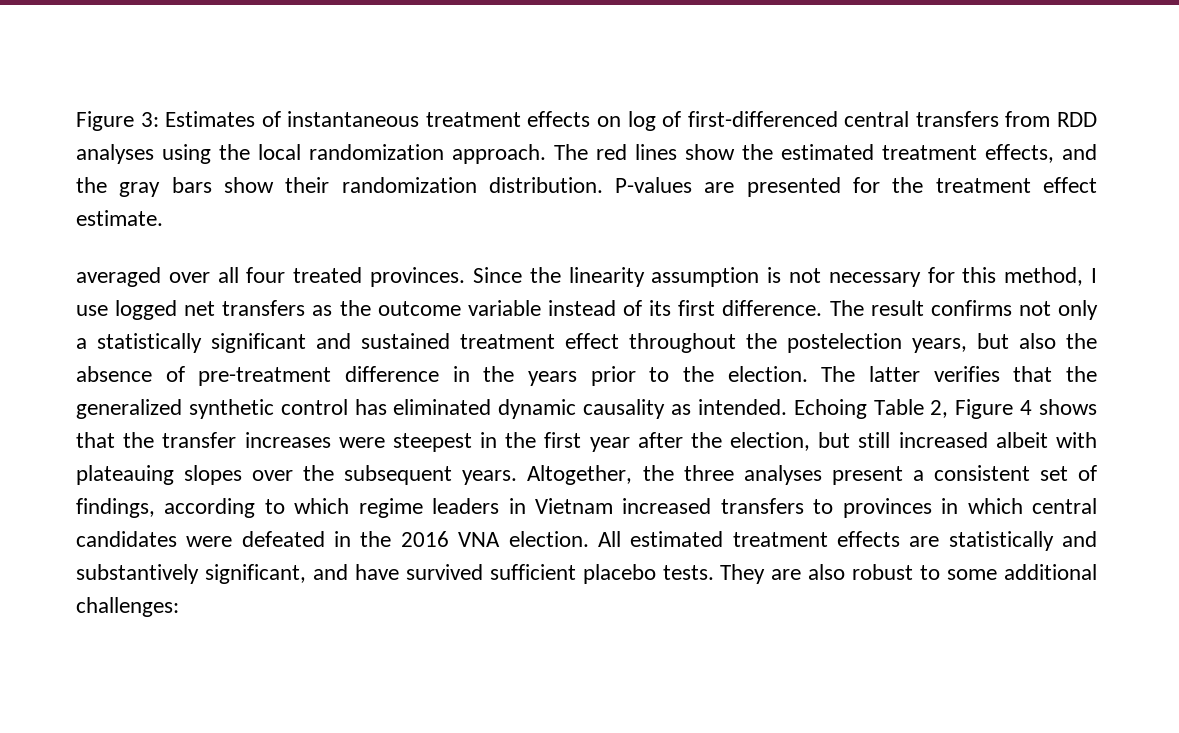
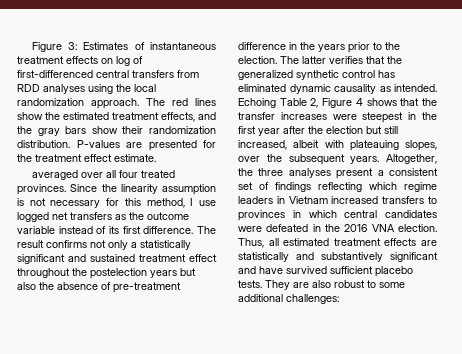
- The result confirms not only a statistically significant and sustained treatment effect throughout the postelection years, but also the absence of pre-treatment difference in the years prior to the election.
+ The result confirms not only a statistically significant and sustained treatment effect throughout the postelection years but also the absence of pre-treatment difference in the years prior to the election.
- Echoing Table 2, Figure 4 shows that the transfer increases were steepest in the first year after the election, but still increased albeit with plateauing slopes over the subsequent years.
+ Echoing Table 2, Figure 4 shows that the transfer increases were steepest in the first year after the election but still increased, albeit with plateauing slopes, over the subsequent years.
- Altogether, the three analyses present a consistent set of findings, according to which regime leaders in Vietnam increased transfers to provinces in which central candidates were defeated in the 2016 VNA election.
+ Altogether, the three analyses present a consistent set of findings reflecting which regime leaders in Vietnam increased transfers to provinces in which central candidates were defeated in the 2016 VNA election.
- All estimated treatment effects are statistically and substantively significant, and have survived sufficient placebo tests.
+ Thus, all estimated treatment effects are statistically and substantively significant and have survived sufficient placebo tests.

